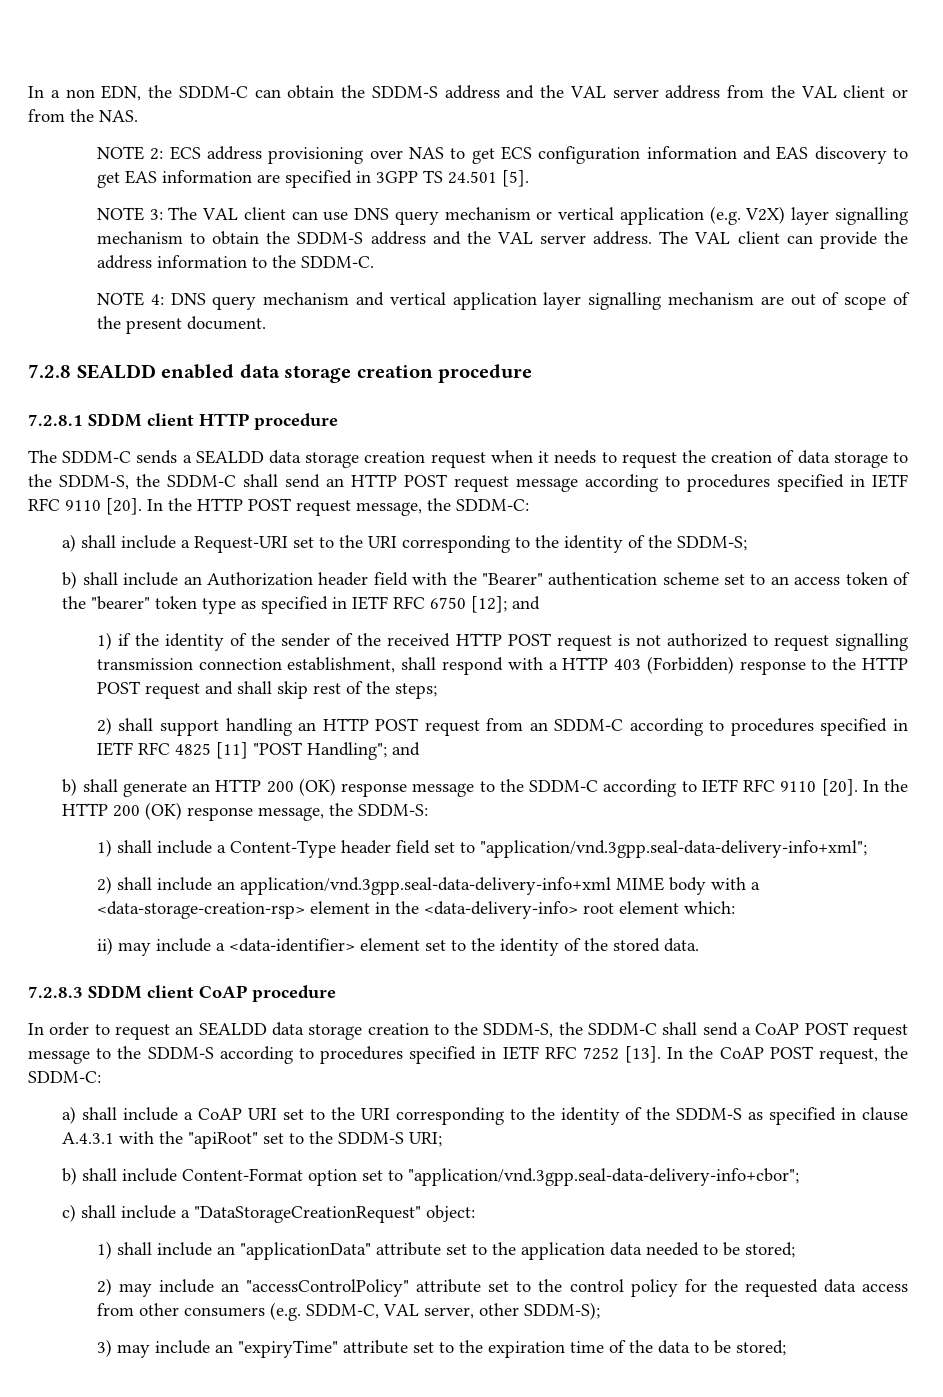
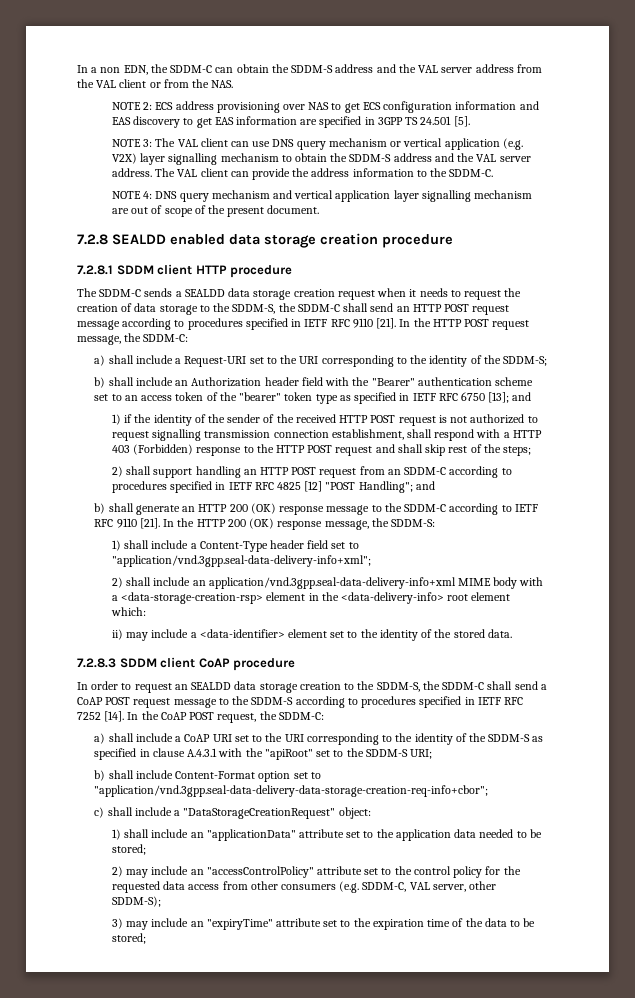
- The SDDM-C sends a SEALDD data storage creation request when it needs to request the creation of data storage to the SDDM-S, the SDDM-C shall send an HTTP POST request message according to procedures specified in IETF RFC 9110 [20].
+ The SDDM-C sends a SEALDD data storage creation request when it needs to request the creation of data storage to the SDDM-S, the SDDM-C shall send an HTTP POST request message according to procedures specified in IETF RFC 9110 [21].
- b) shall include an Authorization header field with the "Bearer" authentication scheme set to an access token of the "bearer" token type as specified in IETF RFC 6750 [12]; and
+ b) shall include an Authorization header field with the "Bearer" authentication scheme set to an access token of the "bearer" token type as specified in IETF RFC 6750 [13]; and
- 2) shall support handling an HTTP POST request from an SDDM-C according to procedures specified in IETF RFC 4825 [11] "POST Handling"; and
+ 2) shall support handling an HTTP POST request from an SDDM-C according to procedures specified in IETF RFC 4825 [12] "POST Handling"; and
- b) shall generate an HTTP 200 (OK) response message to the SDDM-C according to IETF RFC 9110 [20].
+ b) shall generate an HTTP 200 (OK) response message to the SDDM-C according to IETF RFC 9110 [21].
- In order to request an SEALDD data storage creation to the SDDM-S, the SDDM-C shall send a CoAP POST request message to the SDDM-S according to procedures specified in IETF RFC 7252 [13].
+ In order to request an SEALDD data storage creation to the SDDM-S, the SDDM-C shall send a CoAP POST request message to the SDDM-S according to procedures specified in IETF RFC 7252 [14].
- b) shall include Content-Format option set to "application/vnd.3gpp.seal-data-delivery-info+cbor";
+ b) shall include Content-Format option set to "application/vnd.3gpp.seal-data-delivery-data-storage-creation-req-info+cbor";

